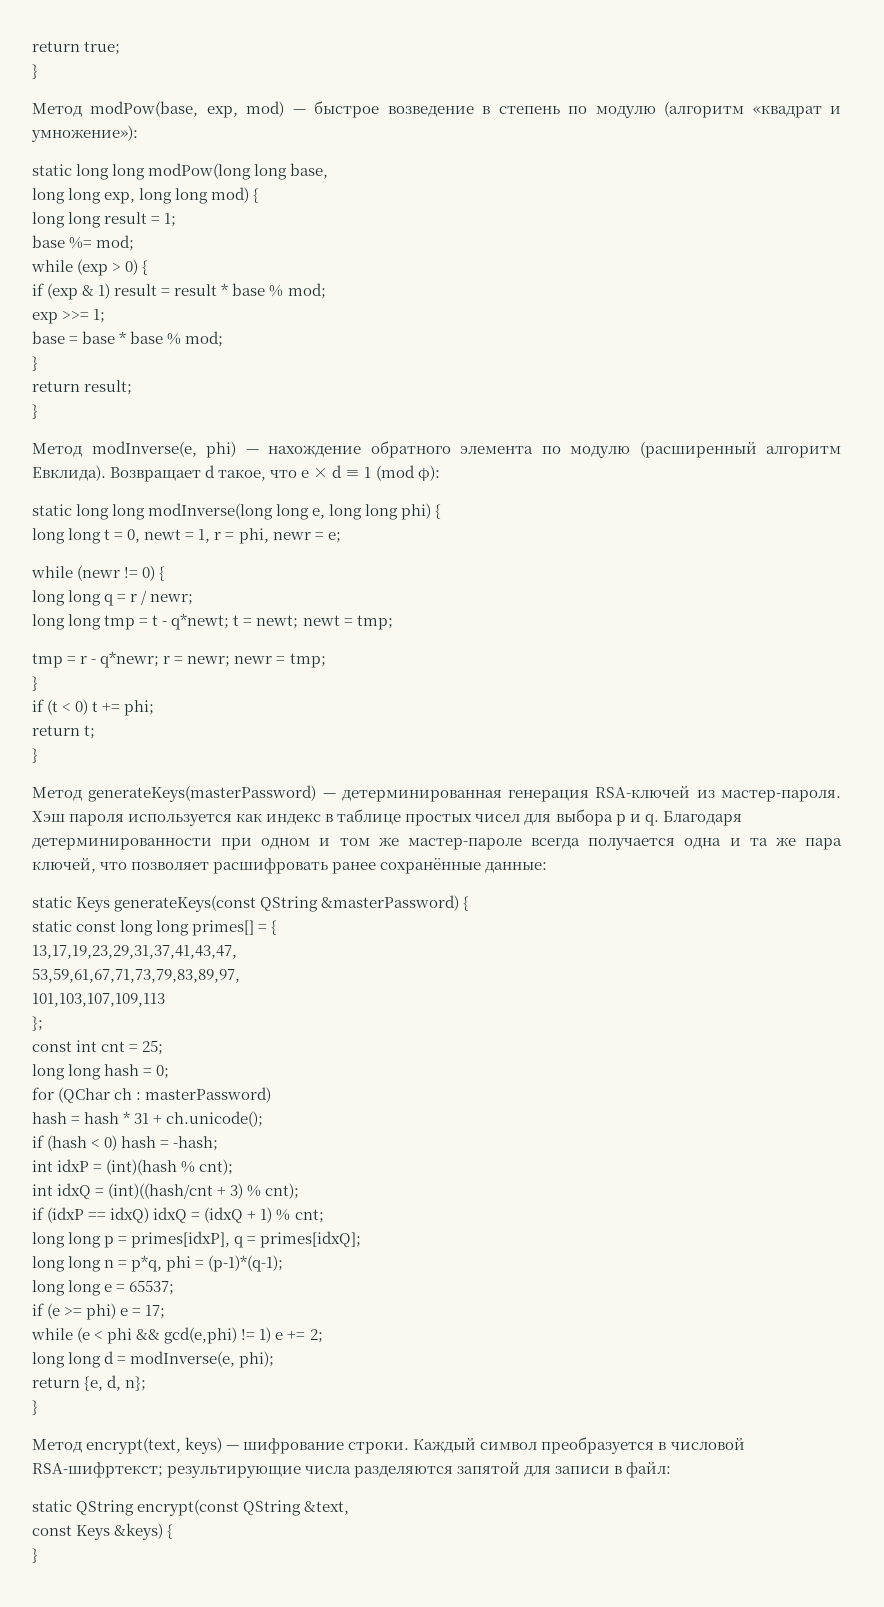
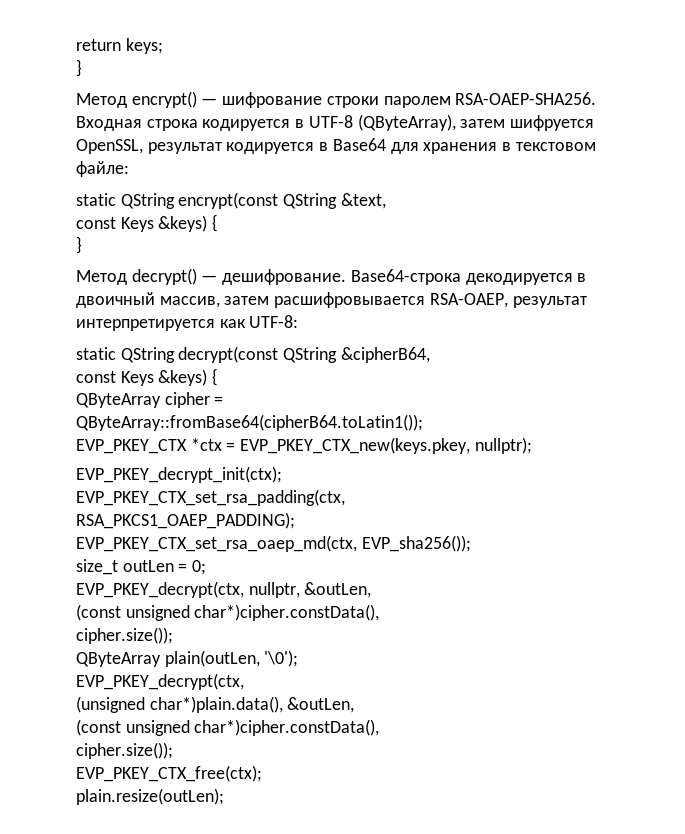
- return true;
+ return keys;
  }
- Метод modPow(base, exp, mod) — быстрое возведение в степень по модулю (алгоритм «квадрат и умножение»):
- static long long modPow(long long base,
- long long exp, long long mod) {
- long long result = 1;
- base %= mod;
- while (exp > 0) {
- if (exp & 1) result = result * base % mod;
- exp >>= 1;
- base = base * base % mod;
- }
- return result;
- }
- Метод modInverse(e, phi) — нахождение обратного элемента по модулю (расширенный алгоритм Евклида). Возвращает d такое, что e × d ≡ 1 (mod φ):
- static long long modInverse(long long e, long long phi) {
- long long t = 0, newt = 1, r = phi, newr = e;
- while (newr != 0) {
- long long q = r / newr;
- long long tmp = t - q*newt; t = newt; newt = tmp;
- tmp = r - q*newr; r = newr; newr = tmp;
- }
- if (t < 0) t += phi;
- return t;
- }
- Метод generateKeys(masterPassword) — детерминированная генерация RSA-ключей из мастер-пароля. Хэш пароля используется как индекс в таблице простых чисел для выбора p и q. Благодаря детерминированности при одном и том же мастер-пароле всегда получается одна и та же пара ключей, что позволяет расшифровать ранее сохранённые данные:
- static Keys generateKeys(const QString &masterPassword) {
- static const long long primes[] = {
- 13,17,19,23,29,31,37,41,43,47,
- 53,59,61,67,71,73,79,83,89,97,
- 101,103,107,109,113
- };
- const int cnt = 25;
- long long hash = 0;
- for (QChar ch : masterPassword)
- hash = hash * 31 + ch.unicode();
- if (hash < 0) hash = -hash;
- int idxP = (int)(hash % cnt);
- int idxQ = (int)((hash/cnt + 3) % cnt);
- if (idxP == idxQ) idxQ = (idxQ + 1) % cnt;
- long long p = primes[idxP], q = primes[idxQ];
- long long n = p*q, phi = (p-1)*(q-1);
- long long e = 65537;
- if (e >= phi) e = 17;
- while (e < phi && gcd(e,phi) != 1) e += 2;
- long long d = modInverse(e, phi);
- return {e, d, n};
- }
- Метод encrypt(text, keys) — шифрование строки. Каждый символ преобразуется в числовой RSA-шифртекст; результирующие числа разделяются запятой для записи в файл:
+ Метод encrypt() — шифрование строки паролем RSA-OAEP-SHA256. Входная строка кодируется в UTF-8 (QByteArray), затем шифруется OpenSSL, результат кодируется в Base64 для хранения в текстовом файле:
+ Метод decrypt() — дешифрование. Base64-строка декодируется в двоичный массив, затем расшифровывается RSA-OAEP, результат интерпретируется как UTF-8:
+ static QString decrypt(const QString &cipherB64,
+ const Keys &keys) {
+ QByteArray cipher =
+ QByteArray::fromBase64(cipherB64.toLatin1());
+ EVP_PKEY_CTX *ctx = EVP_PKEY_CTX_new(keys.pkey, nullptr);
+ EVP_PKEY_decrypt_init(ctx);
+ EVP_PKEY_CTX_set_rsa_padding(ctx,
+ RSA_PKCS1_OAEP_PADDING);
+ EVP_PKEY_CTX_set_rsa_oaep_md(ctx, EVP_sha256());
+ size_t outLen = 0;
+ EVP_PKEY_decrypt(ctx, nullptr, &outLen,
+ (const unsigned char*)cipher.constData(),
+ cipher.size());
+ QByteArray plain(outLen, '\0');
+ EVP_PKEY_decrypt(ctx,
+ (unsigned char*)plain.data(), &outLen,
+ (const unsigned char*)cipher.constData(),
+ cipher.size());
+ EVP_PKEY_CTX_free(ctx);
+ plain.resize(outLen);

